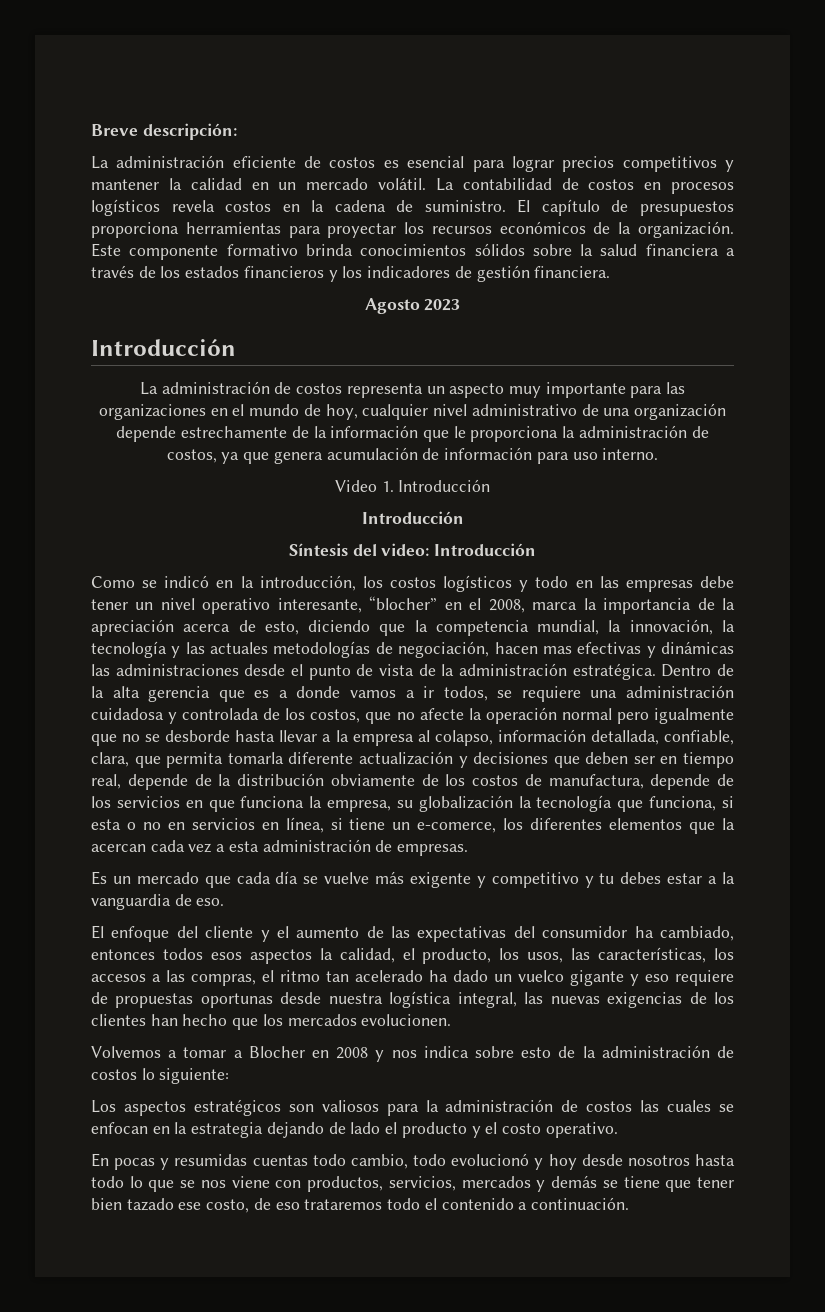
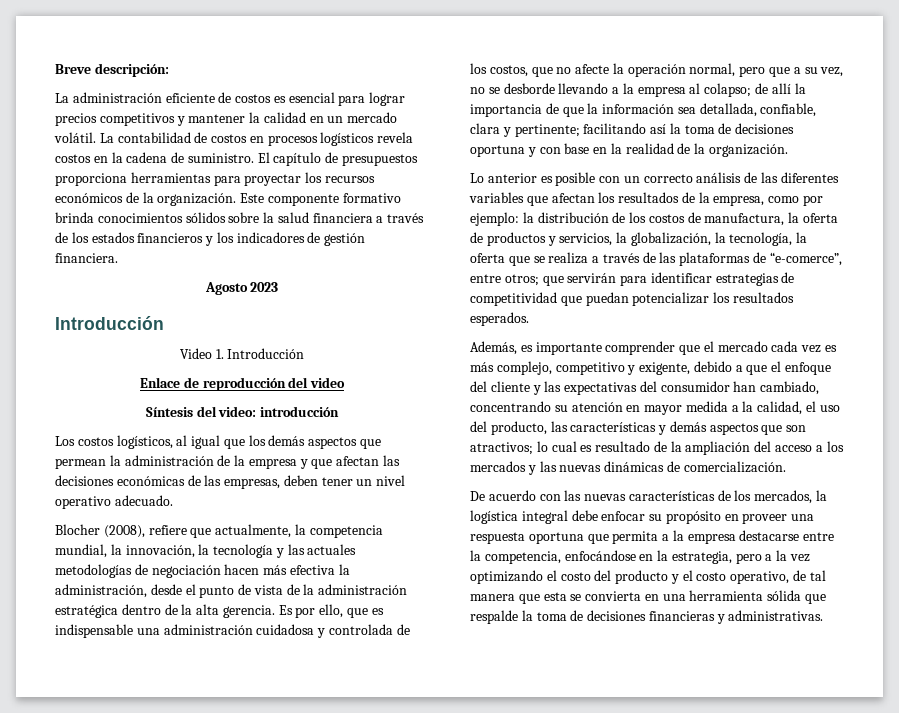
- La administración de costos representa un aspecto muy importante para las organizaciones en el mundo de hoy, cualquier nivel administrativo de una organización depende estrechamente de la información que le proporciona la administración de costos, ya que genera acumulación de información para uso interno.
  Video 1. Introducción
- Introducción
- Síntesis del video: Introducción
- Como se indicó en la introducción, los costos logísticos y todo en las empresas debe tener un nivel operativo interesante, “blocher” en el 2008, marca la importancia de la apreciación acerca de esto, diciendo que la competencia mundial, la innovación, la tecnología y las actuales metodologías de negociación, hacen mas efectivas y dinámicas las administraciones desde el punto de vista de la administración estratégica. Dentro de la alta gerencia que es a donde vamos a ir todos, se requiere una administración cuidadosa y controlada de los costos, que no afecte la operación normal pero igualmente que no se desborde hasta llevar a la empresa al colapso, información detallada, confiable, clara, que permita tomarla diferente actualización y decisiones que deben ser en tiempo real, depende de la distribución obviamente de los costos de manufactura, depende de los servicios en que funciona la empresa, su globalización la tecnología que funciona, si esta o no en servicios en línea, si tiene un e-comerce, los diferentes elementos que la acercan cada vez a esta administración de empresas.
- Es un mercado que cada día se vuelve más exigente y competitivo y tu debes estar a la vanguardia de eso.
- El enfoque del cliente y el aumento de las expectativas del consumidor ha cambiado, entonces todos esos aspectos la calidad, el producto, los usos, las características, los accesos a las compras, el ritmo tan acelerado ha dado un vuelco gigante y eso requiere de propuestas oportunas desde nuestra logística integral, las nuevas exigencias de los clientes han hecho que los mercados evolucionen.
- Volvemos a tomar a Blocher en 2008 y nos indica sobre esto de la administración de costos lo siguiente:
- Los aspectos estratégicos son valiosos para la administración de costos las cuales se enfocan en la estrategia dejando de lado el producto y el costo operativo.
- En pocas y resumidas cuentas todo cambio, todo evolucionó y hoy desde nosotros hasta todo lo que se nos viene con productos, servicios, mercados y demás se tiene que tener bien tazado ese costo, de eso trataremos todo el contenido a continuación.
+ Enlace de reproducción del video
+ Síntesis del video: introducción
+ Los costos logísticos, al igual que los demás aspectos que permean la administración de la empresa y que afectan las decisiones económicas de las empresas, deben tener un nivel operativo adecuado.
+ Blocher (2008), refiere que actualmente, la competencia mundial, la innovación, la tecnología y las actuales metodologías de negociación hacen más efectiva la administración, desde el punto de vista de la administración estratégica dentro de la alta gerencia. Es por ello, que es indispensable una administración cuidadosa y controlada de los costos, que no afecte la operación normal, pero que a su vez, no se desborde llevando a la empresa al colapso; de allí la importancia de que la información sea detallada, confiable, clara y pertinente; facilitando así la toma de decisiones oportuna y con base en la realidad de la organización.
+ Lo anterior es posible con un correcto análisis de las diferentes variables que afectan los resultados de la empresa, como por ejemplo: la distribución de los costos de manufactura, la oferta de productos y servicios, la globalización, la tecnología, la oferta que se realiza a través de las plataformas de “e-comerce”, entre otros; que servirán para identificar estrategias de competitividad que puedan potencializar los resultados esperados.
+ Además, es importante comprender que el mercado cada vez es más complejo, competitivo y exigente, debido a que el enfoque del cliente y las expectativas del consumidor han cambiado, concentrando su atención en mayor medida a la calidad, el uso del producto, las características y demás aspectos que son atractivos; lo cual es resultado de la ampliación del acceso a los mercados y las nuevas dinámicas de comercialización.
+ De acuerdo con las nuevas características de los mercados, la logística integral debe enfocar su propósito en proveer una respuesta oportuna que permita a la empresa destacarse entre la competencia, enfocándose en la estrategia, pero a la vez optimizando el costo del producto y el costo operativo, de tal manera que esta se convierta en una herramienta sólida que respalde la toma de decisiones financieras y administrativas.

